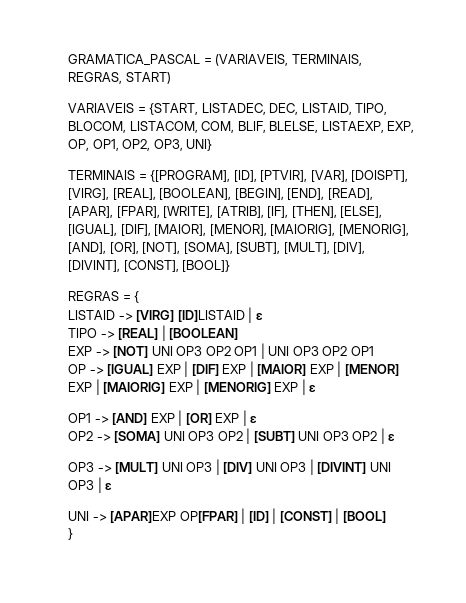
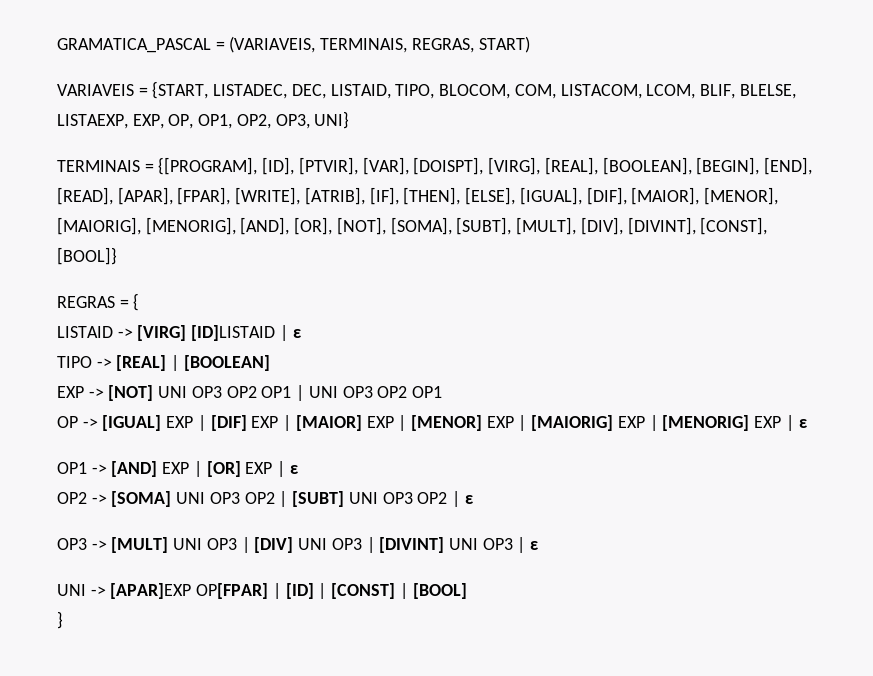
- VARIAVEIS = {START, LISTADEC, DEC, LISTAID, TIPO, BLOCOM, LISTACOM, COM, BLIF, BLELSE, LISTAEXP, EXP, OP, OP1, OP2, OP3, UNI}
+ VARIAVEIS = {START, LISTADEC, DEC, LISTAID, TIPO, BLOCOM, COM, LISTACOM, LCOM, BLIF, BLELSE, LISTAEXP, EXP, OP, OP1, OP2, OP3, UNI}

